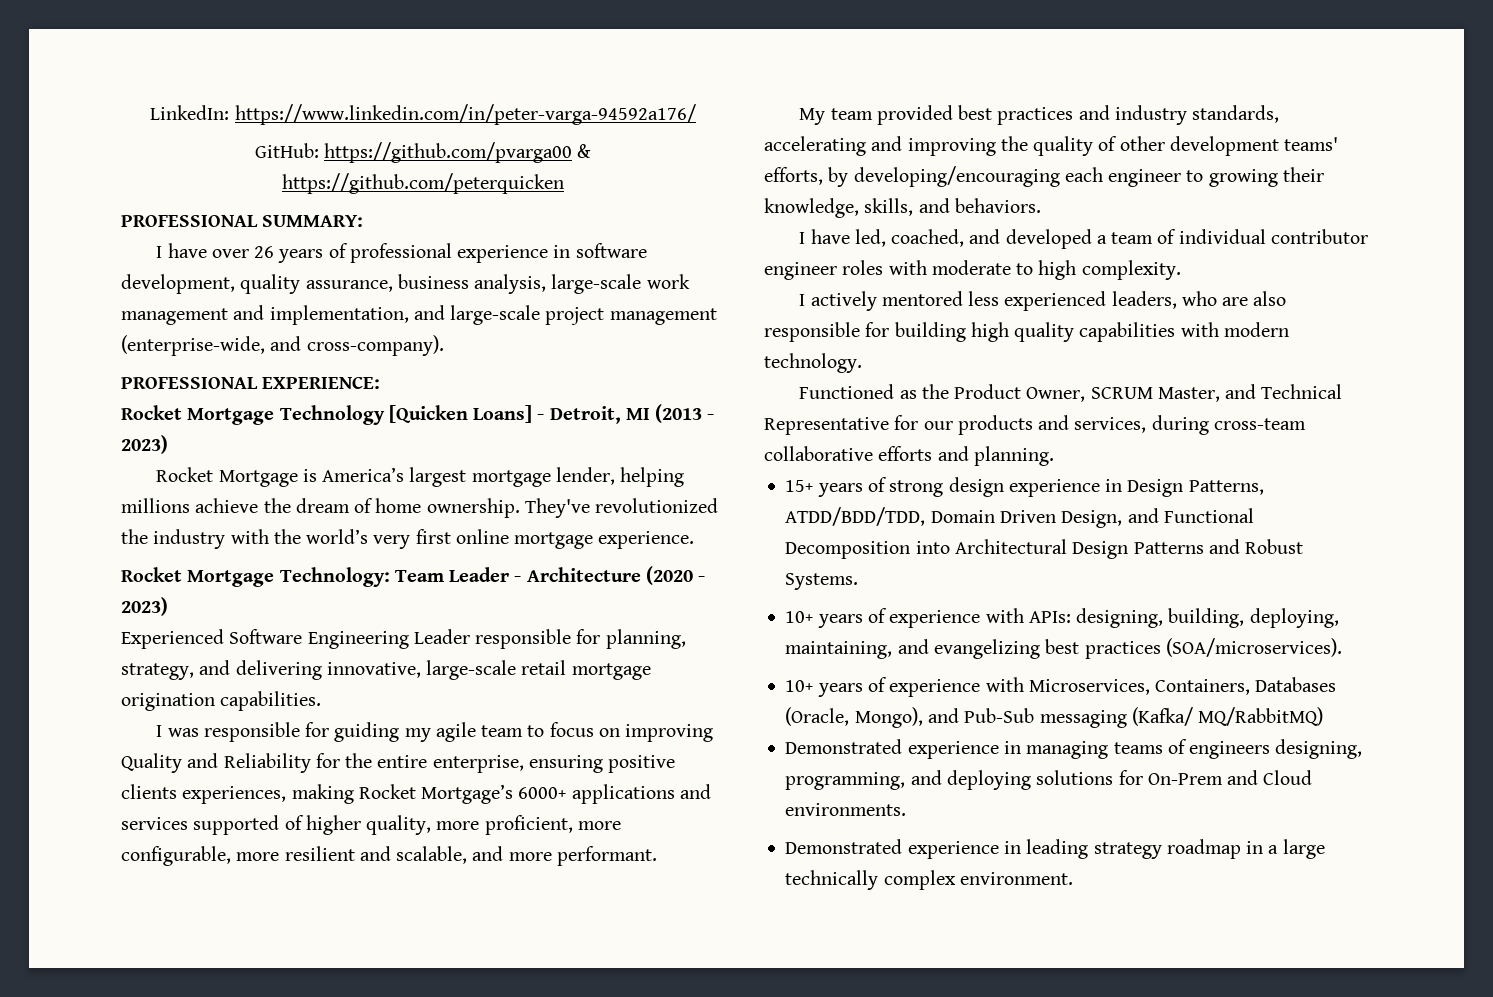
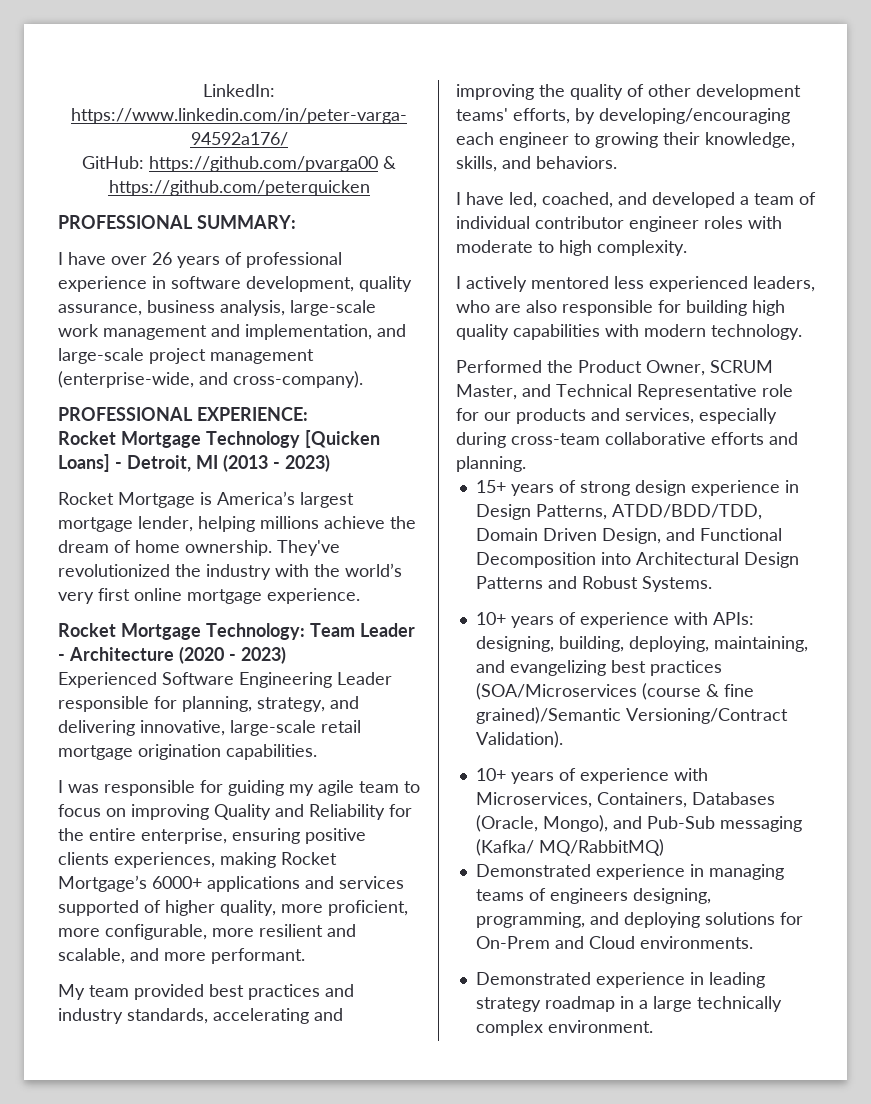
- Functioned as the Product Owner, SCRUM Master, and Technical Representative for our products and services, during cross-team collaborative efforts and planning.
+ Performed the Product Owner, SCRUM Master, and Technical Representative role for our products and services, especially during cross-team collaborative efforts and planning.
- 10+ years of experience with APIs: designing, building, deploying, maintaining, and evangelizing best practices (SOA/microservices).
+ 10+ years of experience with APIs: designing, building, deploying, maintaining, and evangelizing best practices (SOA/Microservices (course & fine grained)/Semantic Versioning/Contract Validation).

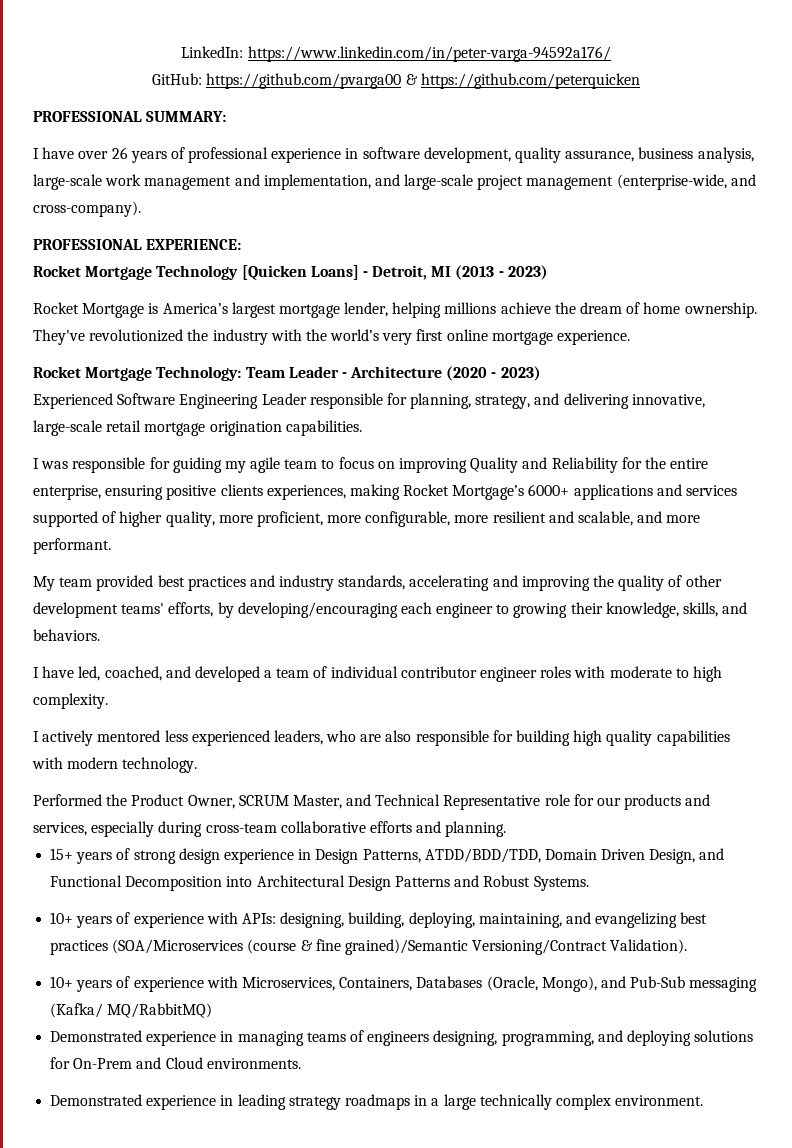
- Demonstrated experience in leading strategy roadmap in a large technically complex environment.
+ Demonstrated experience in leading strategy roadmaps in a large technically complex environment.

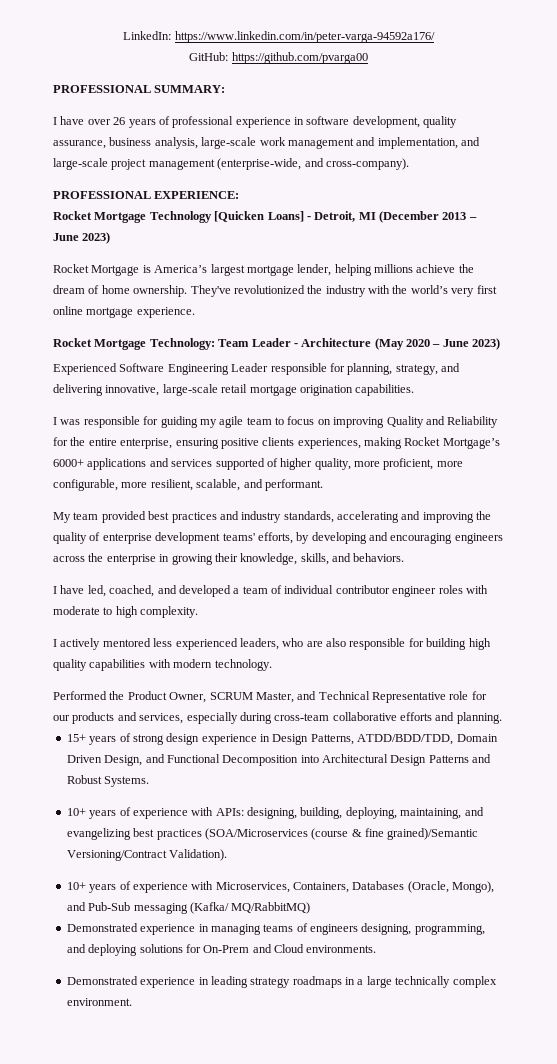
- GitHub: https://github.com/pvarga00 & https://github.com/peterquicken
+ GitHub: https://github.com/pvarga00
- Rocket Mortgage Technology [Quicken Loans] - Detroit, MI (2013 - 2023)
+ Rocket Mortgage Technology [Quicken Loans] - Detroit, MI (December 2013 – June 2023)
- Rocket Mortgage Technology: Team Leader - Architecture (2020 - 2023)
+ Rocket Mortgage Technology: Team Leader - Architecture (May 2020 – June 2023)
- I was responsible for guiding my agile team to focus on improving Quality and Reliability for the entire enterprise, ensuring positive clients experiences, making Rocket Mortgage’s 6000+ applications and services supported of higher quality, more proficient, more configurable, more resilient and scalable, and more performant.
+ I was responsible for guiding my agile team to focus on improving Quality and Reliability for the entire enterprise, ensuring positive clients experiences, making Rocket Mortgage’s 6000+ applications and services supported of higher quality, more proficient, more configurable, more resilient, scalable, and performant.
- My team provided best practices and industry standards, accelerating and improving the quality of other development teams' efforts, by developing/encouraging each engineer to growing their knowledge, skills, and behaviors.
+ My team provided best practices and industry standards, accelerating and improving the quality of enterprise development teams' efforts, by developing and encouraging engineers across the enterprise in growing their knowledge, skills, and behaviors.

